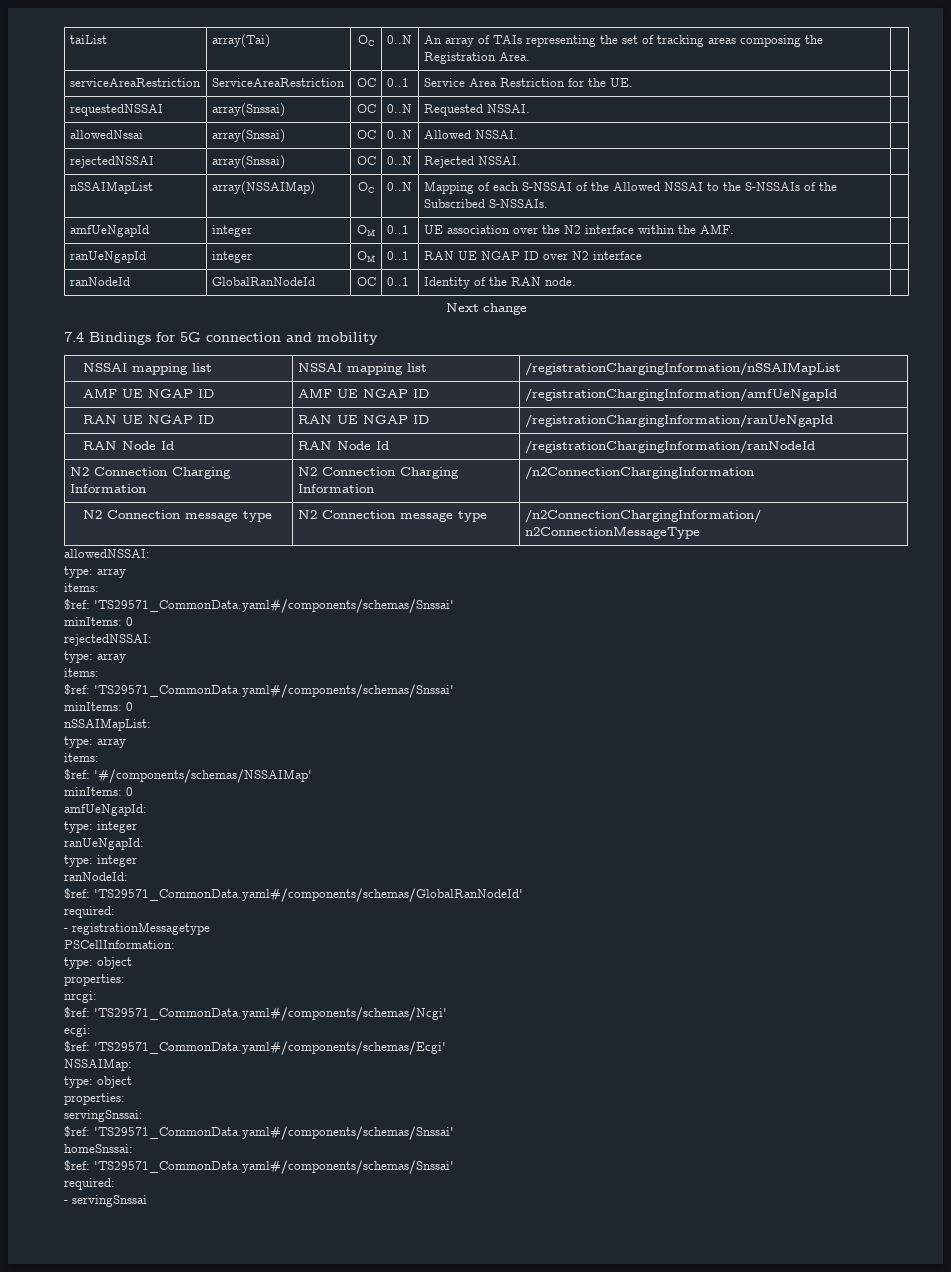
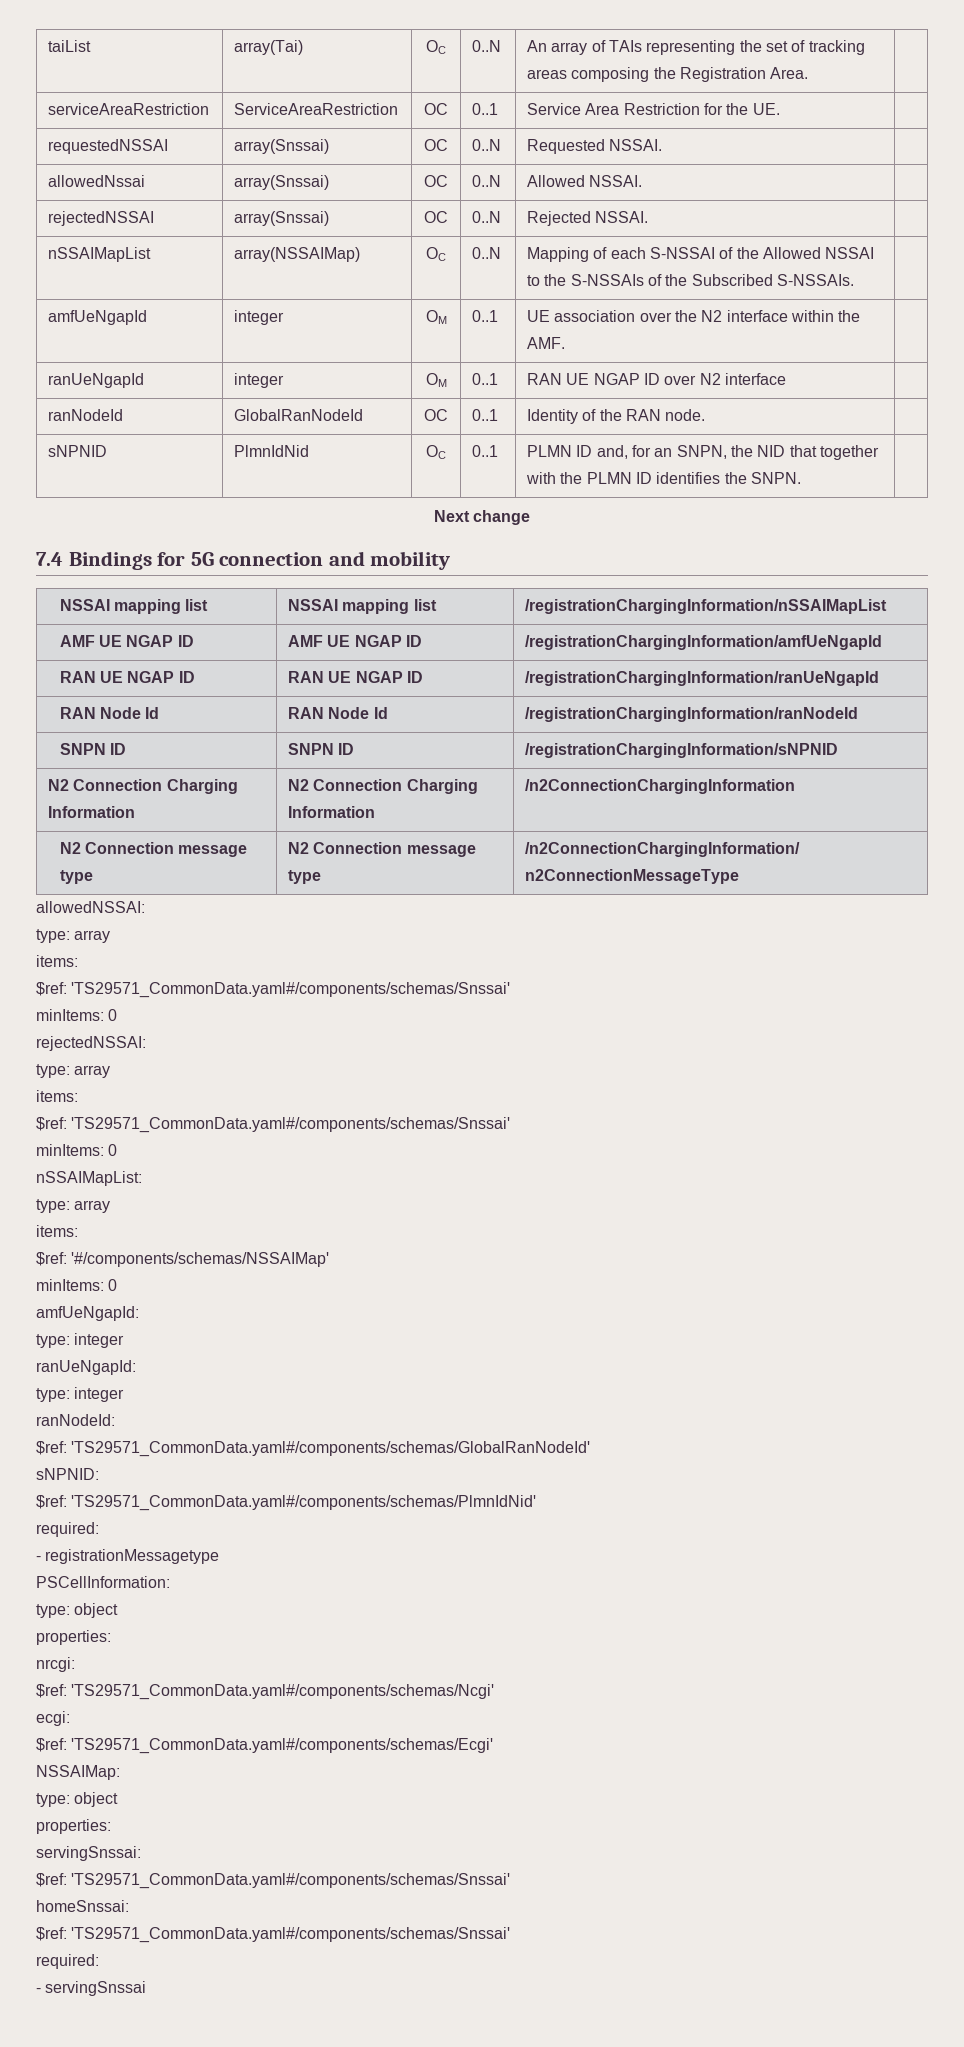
+ sNPNID | PlmnIdNid | OC | 0..1 | PLMN ID and, for an SNPN, the NID that together with the PLMN ID identifies the SNPN. |
+ SNPN ID | SNPN ID | /registrationChargingInformation/sNPNID
+ sNPNID:
+ $ref: 'TS29571_CommonData.yaml#/components/schemas/PlmnIdNid'

